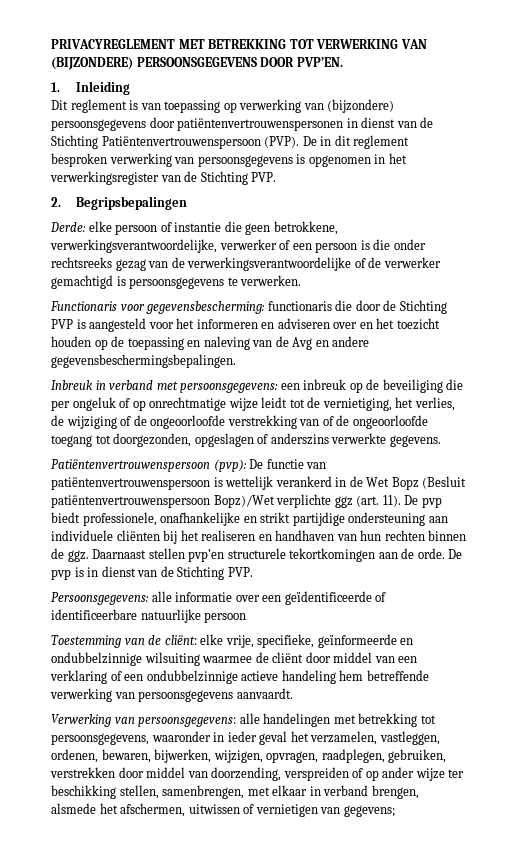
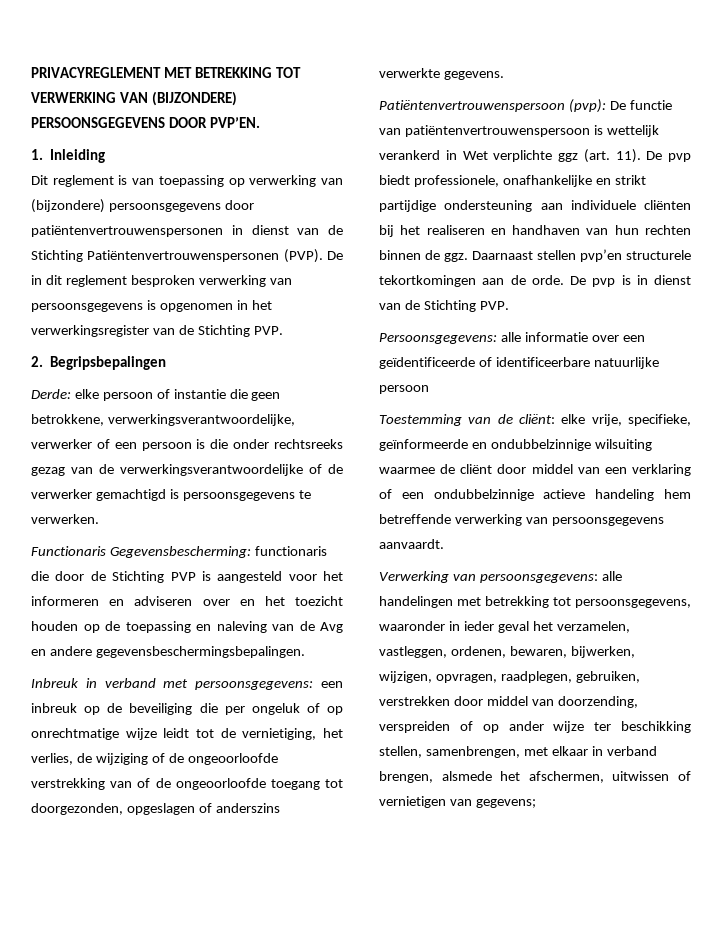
- Dit reglement is van toepassing op verwerking van (bijzondere) persoonsgegevens door patiëntenvertrouwenspersonen in dienst van de Stichting Patiëntenvertrouwenspersoon (PVP).
+ Dit reglement is van toepassing op verwerking van (bijzondere) persoonsgegevens door patiëntenvertrouwenspersonen in dienst van de Stichting Patiëntenvertrouwenspersonen (PVP).
- Functionaris voor gegevensbescherming: functionaris die door de Stichting PVP is aangesteld voor het informeren en adviseren over en het toezicht houden op de toepassing en naleving van de Avg en andere gegevensbeschermingsbepalingen.
+ Functionaris Gegevensbescherming: functionaris die door de Stichting PVP is aangesteld voor het informeren en adviseren over en het toezicht houden op de toepassing en naleving van de Avg en andere gegevensbeschermingsbepalingen.
- Patiëntenvertrouwenspersoon (pvp): De functie van patiëntenvertrouwenspersoon is wettelijk verankerd in de Wet Bopz (Besluit patiëntenvertrouwenspersoon Bopz)/Wet verplichte ggz (art. 11).
+ Patiëntenvertrouwenspersoon (pvp): De functie van patiëntenvertrouwenspersoon is wettelijk verankerd in Wet verplichte ggz (art. 11).

